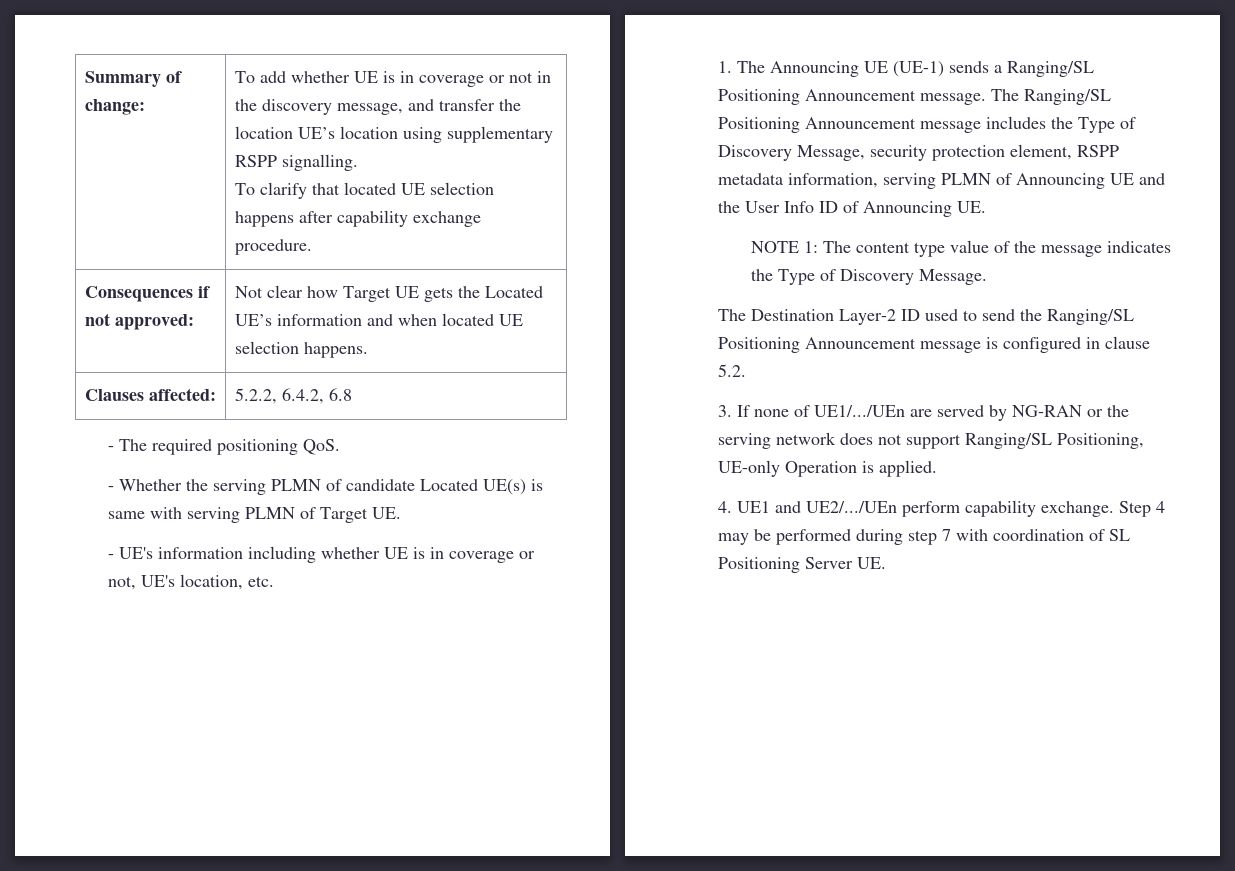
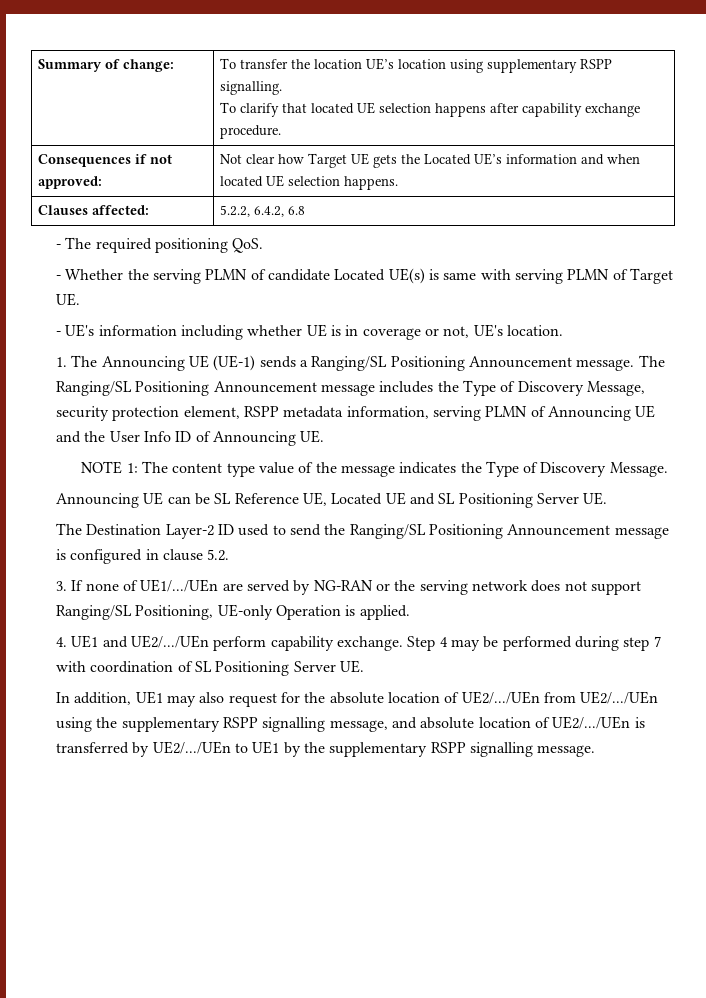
- Summary of change: | To add whether UE is in coverage or not in the discovery message, and transfer the location UE’s location using supplementary RSPP signalling.
+ Summary of change: | To transfer the location UE’s location using supplementary RSPP signalling.
- - UE's information including whether UE is in coverage or not, UE's location, etc.
+ - UE's information including whether UE is in coverage or not, UE's location.
+ Announcing UE can be SL Reference UE, Located UE and SL Positioning Server UE.
+ In addition, UE1 may also request for the absolute location of UE2/.../UEn from UE2/.../UEn using the supplementary RSPP signalling message, and absolute location of UE2/.../UEn is transferred by UE2/.../UEn to UE1 by the supplementary RSPP signalling message.

